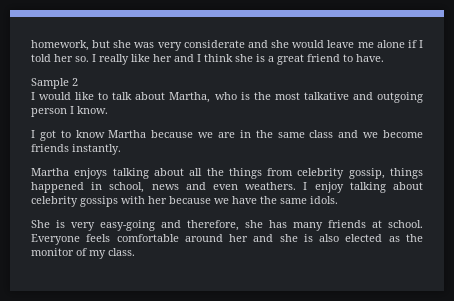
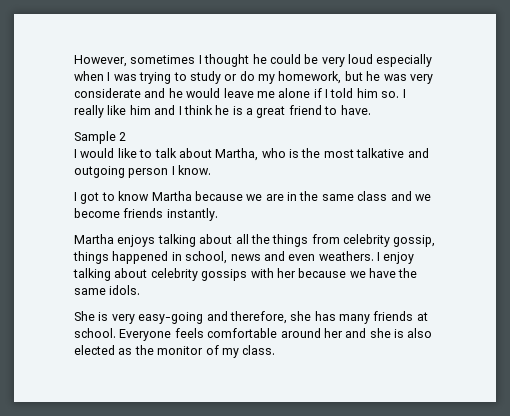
- homework, but she was very considerate and she would leave me alone if I told her so.
+ However, sometimes I thought he could be very loud especially when I was trying to study or do my homework, but he was very considerate and he would leave me alone if I told him so.
- I really like her and I think she is a great friend to have.
+ I really like him and I think he is a great friend to have.

